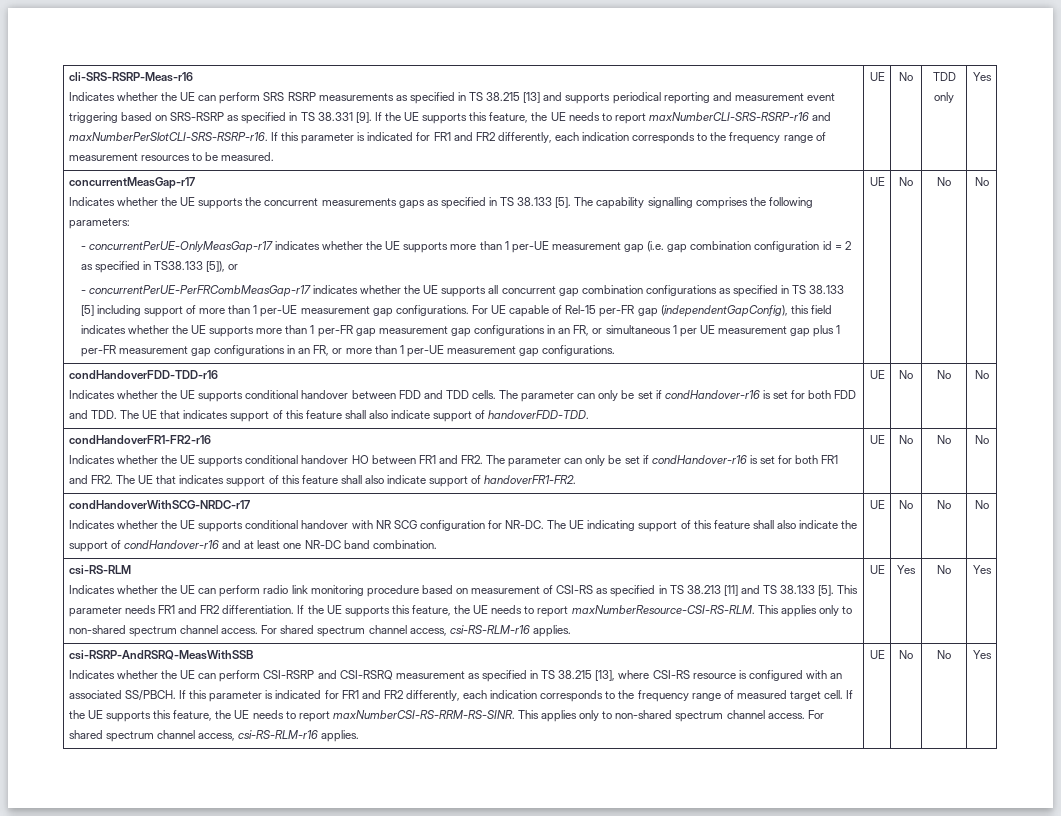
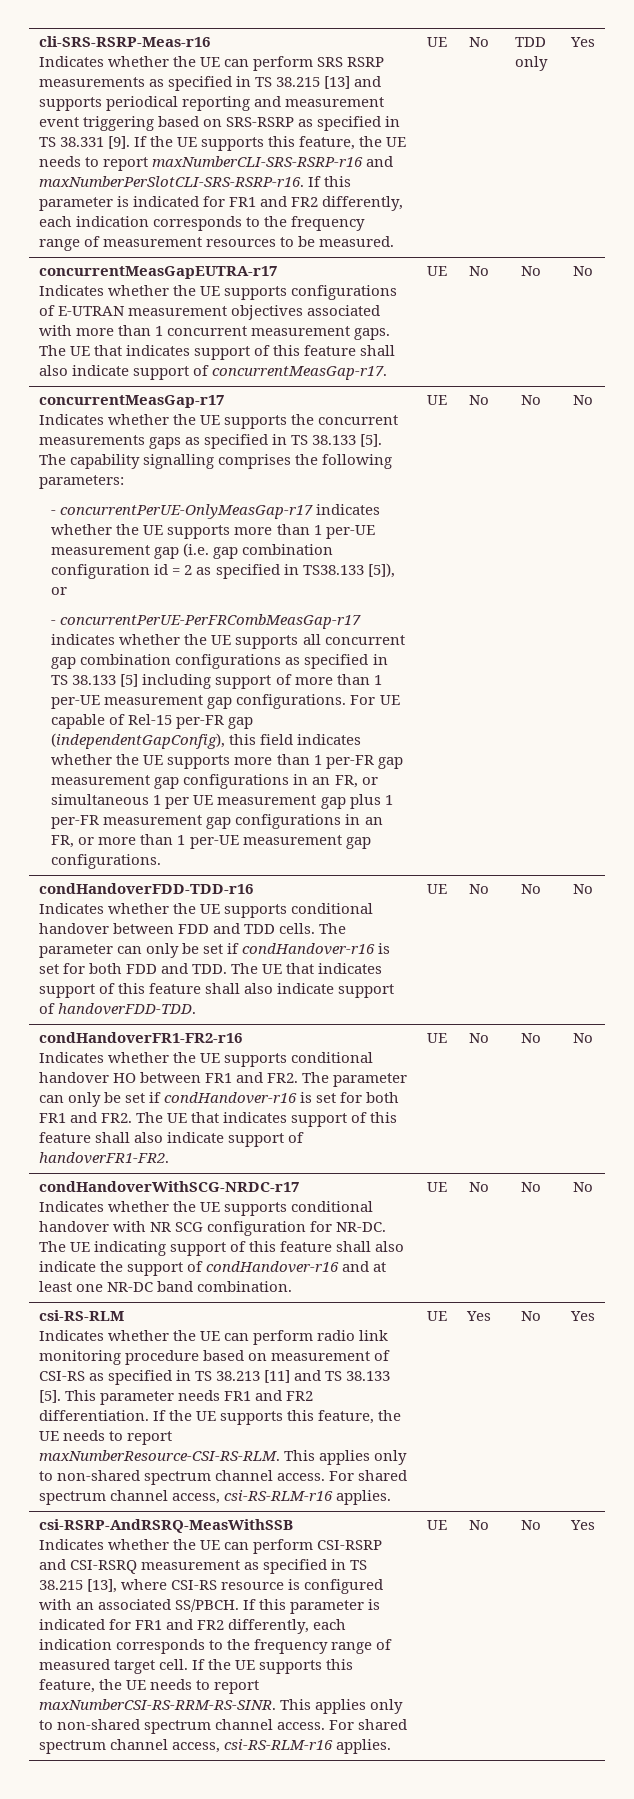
+ concurrentMeasGapEUTRA-r17
+ Indicates whether the UE supports configurations of E-UTRAN measurement objectives associated with more than 1 concurrent measurement gaps. The UE that indicates support of this feature shall also indicate support of concurrentMeasGap-r17. | UE | No | No | No

